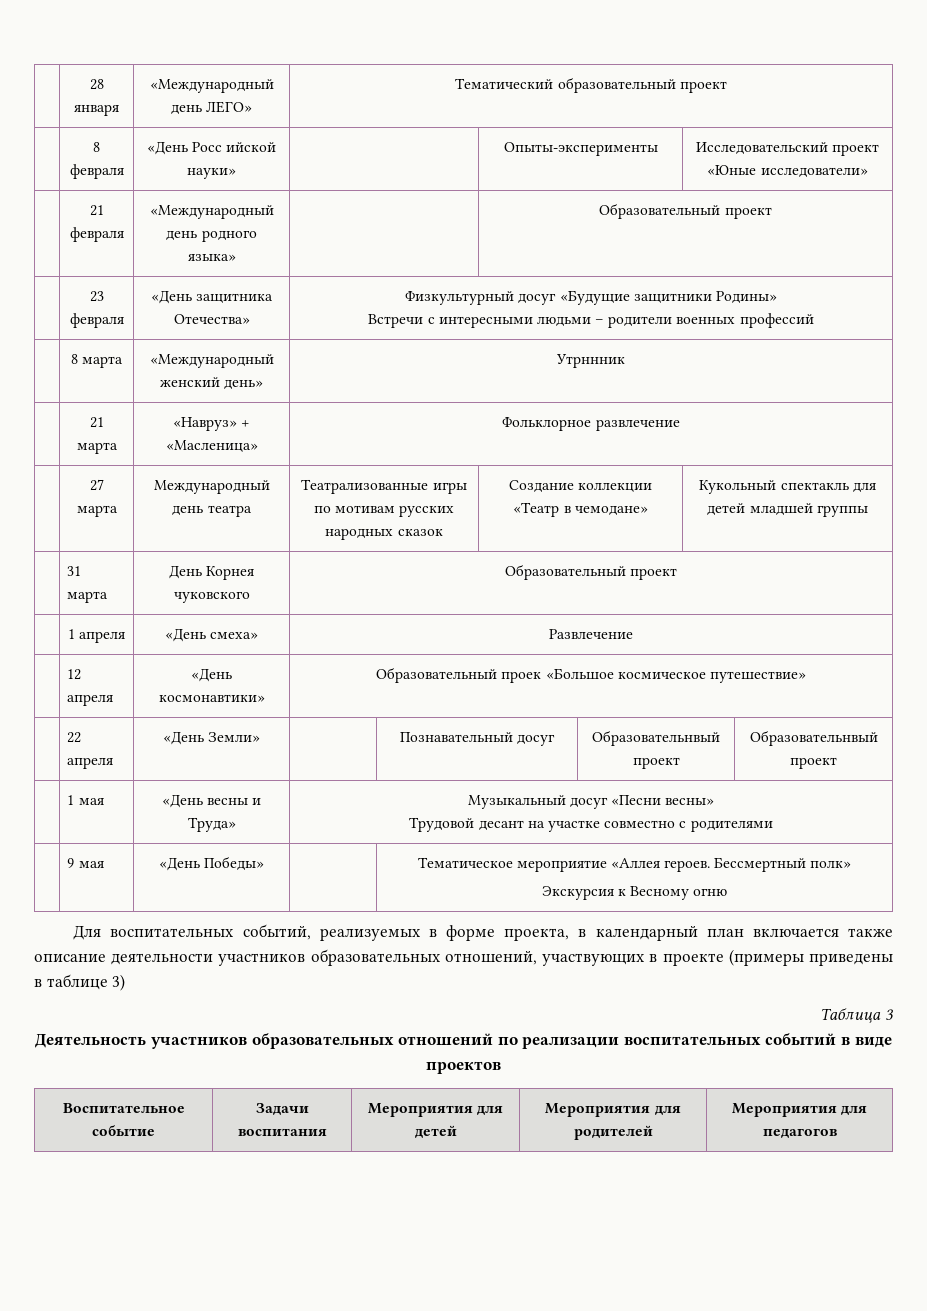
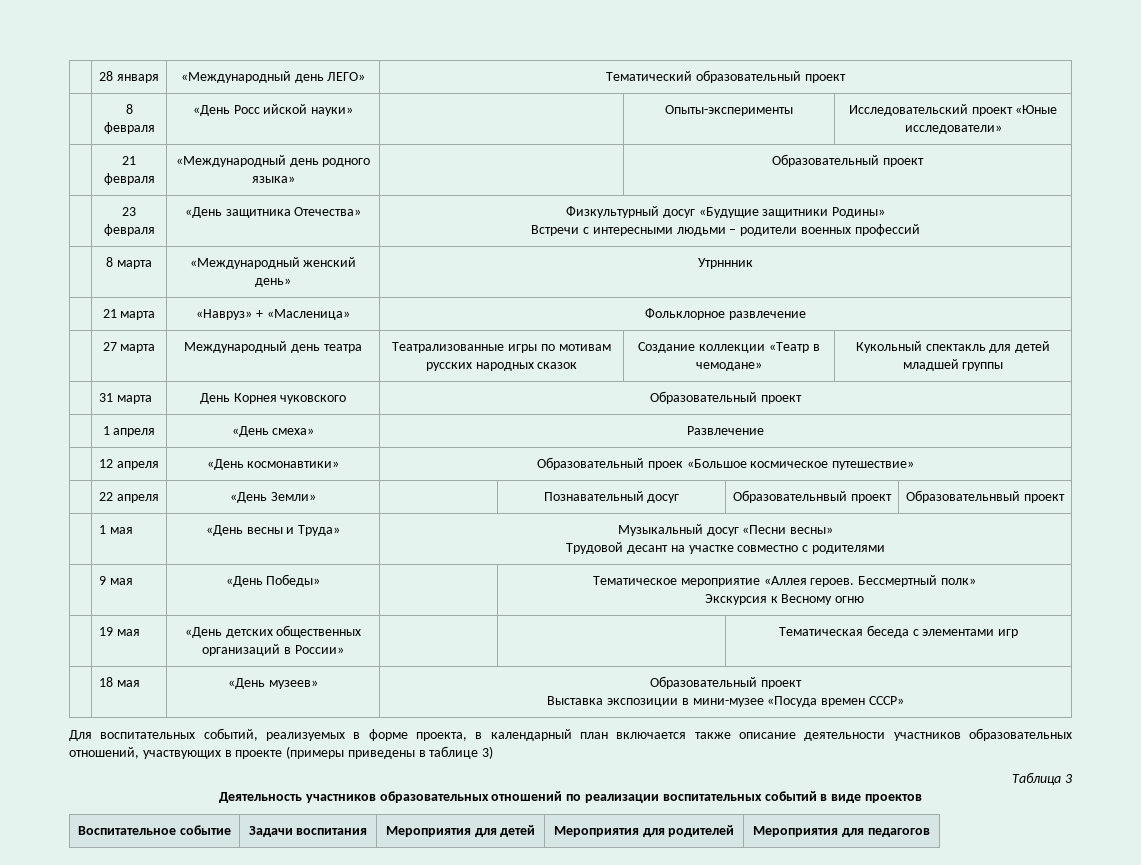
+ | 19 мая | «День детских общественных организаций в России» | | | Тематическая беседа с элементами игр
+ | 18 мая | «День музеев» | Образовательный проект
+ Выставка экспозиции в мини-музее «Посуда времен СССР»

